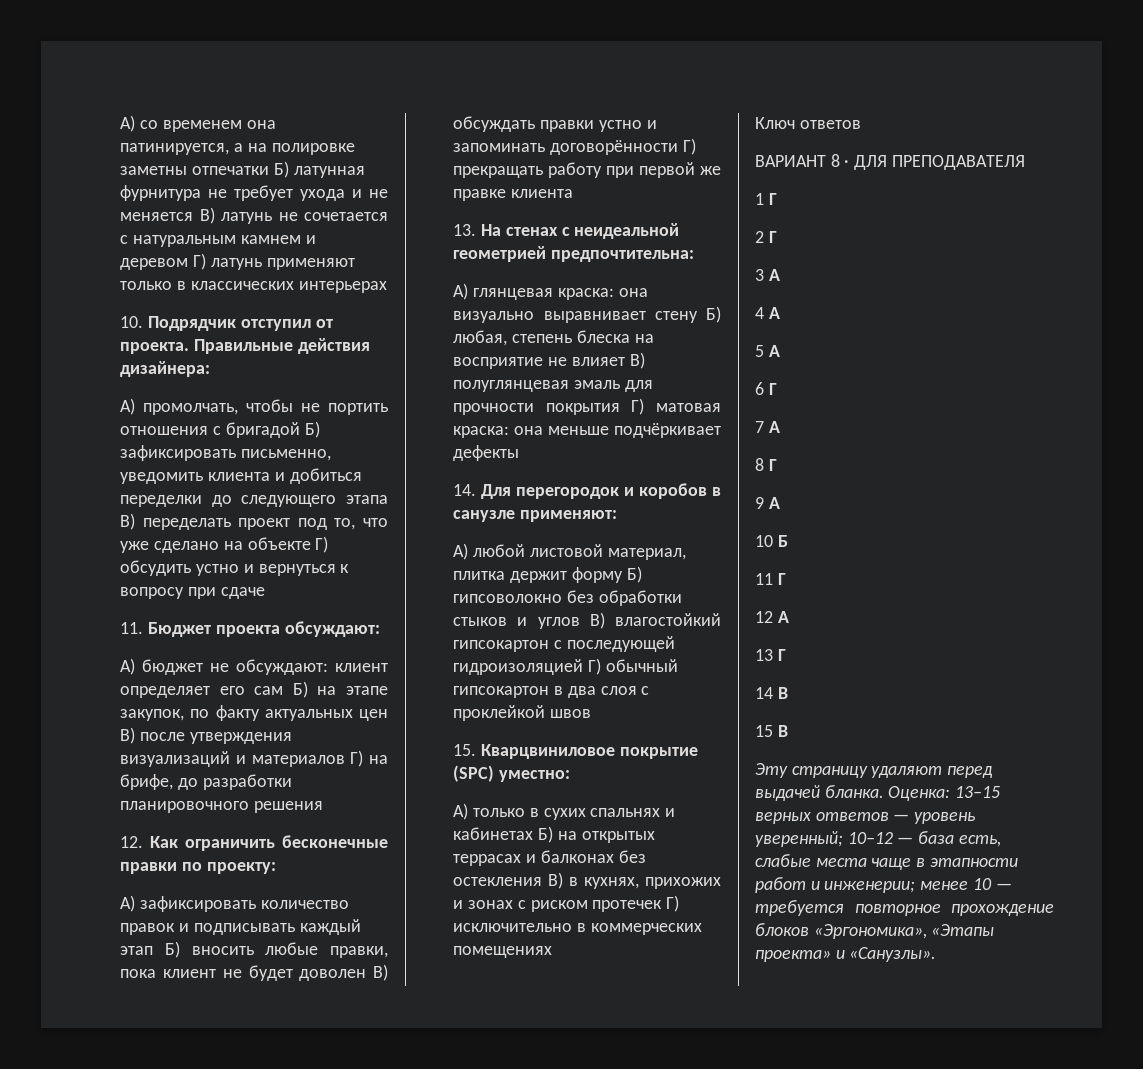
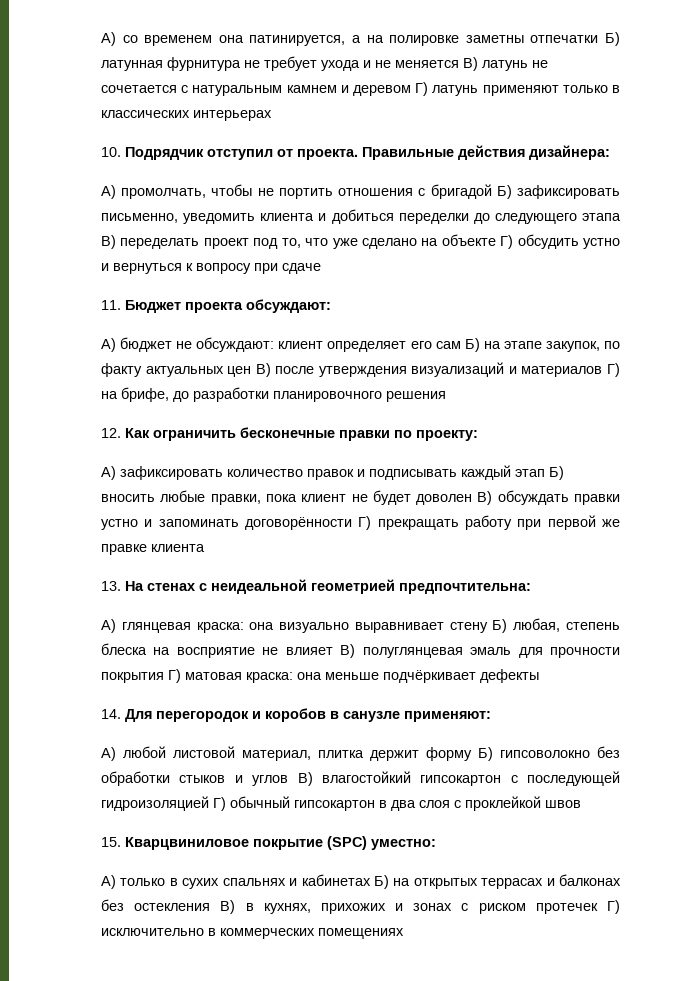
- Ключ ответов
- ВАРИАНТ 8 · ДЛЯ ПРЕПОДАВАТЕЛЯ
- 1 Г
- 2 Г
- 3 А
- 4 А
- 5 А
- 6 Г
- 7 А
- 8 Г
- 9 А
- 10 Б
- 11 Г
- 12 А
- 13 Г
- 14 В
- 15 В
- Эту страницу удаляют перед выдачей бланка. Оценка: 13–15 верных ответов — уровень уверенный; 10–12 — база есть, слабые места чаще в этапности работ и инженерии; менее 10 — требуется повторное прохождение блоков «Эргономика», «Этапы проекта» и «Санузлы».

